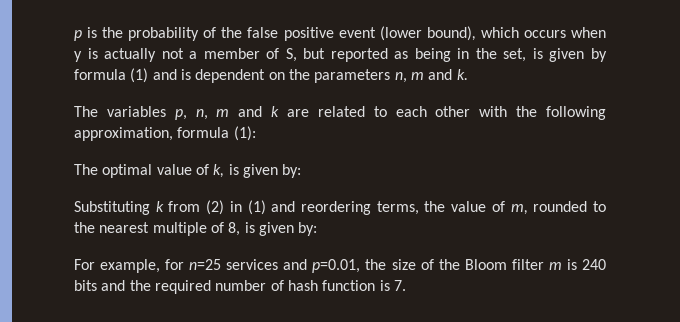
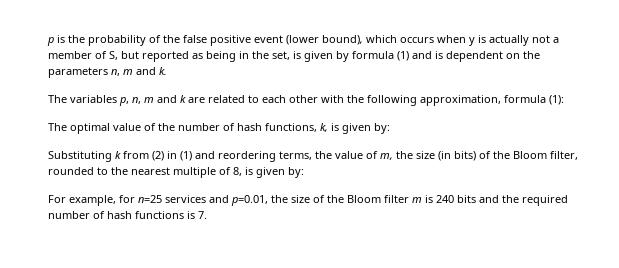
- The optimal value of k, is given by:
+ The optimal value of the number of hash functions, k, is given by:
- Substituting k from (2) in (1) and reordering terms, the value of m, rounded to the nearest multiple of 8, is given by:
+ Substituting k from (2) in (1) and reordering terms, the value of m, the size (in bits) of the Bloom filter, rounded to the nearest multiple of 8, is given by:
- For example, for n=25 services and p=0.01, the size of the Bloom filter m is 240 bits and the required number of hash function is 7.
+ For example, for n=25 services and p=0.01, the size of the Bloom filter m is 240 bits and the required number of hash functions is 7.

